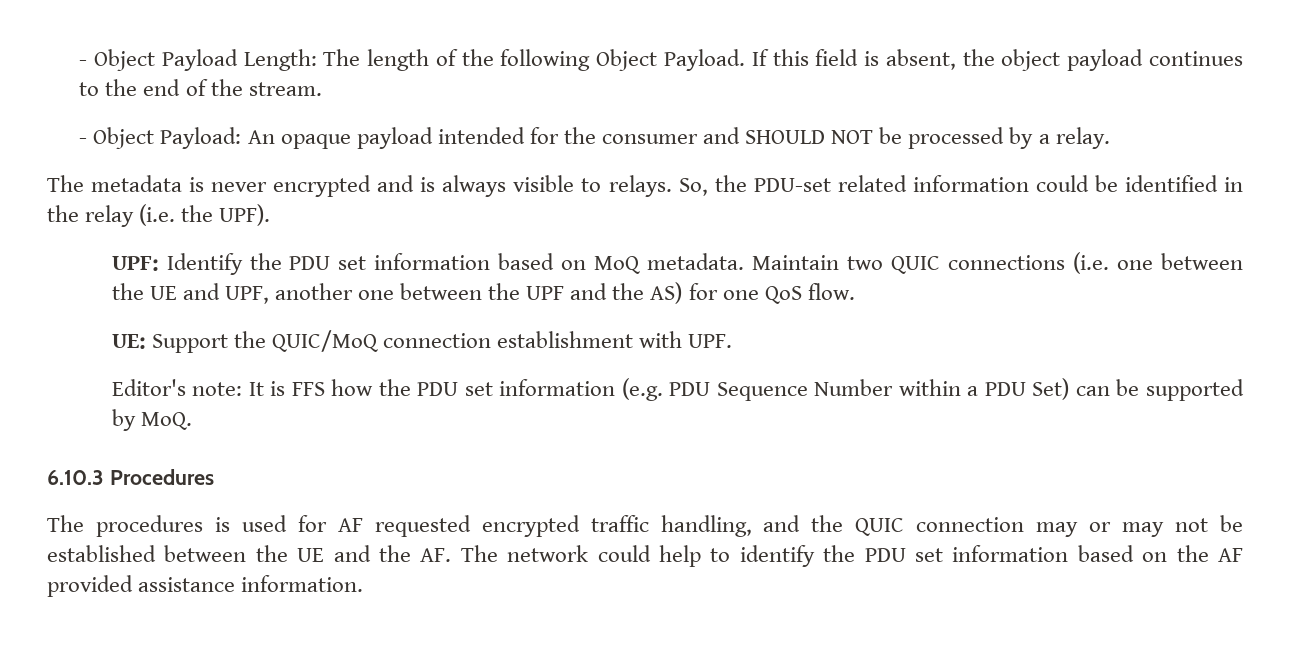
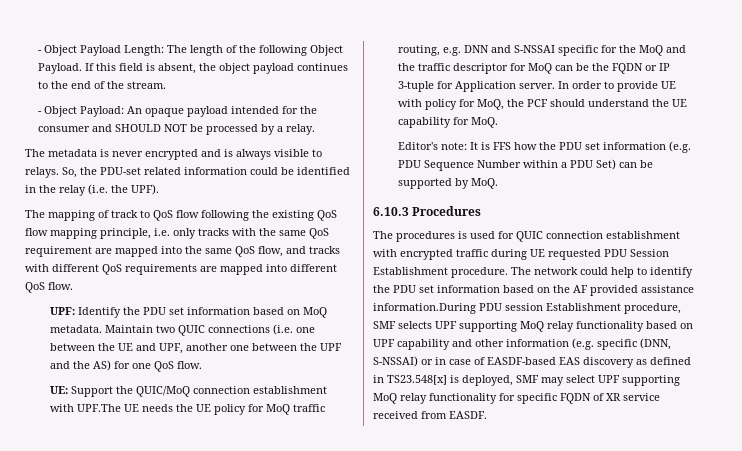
+ The mapping of track to QoS flow following the existing QoS flow mapping principle, i.e. only tracks with the same QoS requirement are mapped into the same QoS flow, and tracks with different QoS requirements are mapped into different QoS flow.
- UE: Support the QUIC/MoQ connection establishment with UPF.
+ UE: Support the QUIC/MoQ connection establishment with UPF.The UE needs the UE policy for MoQ traffic routing, e.g. DNN and S-NSSAI specific for the MoQ and the traffic descriptor for MoQ can be the FQDN or IP 3-tuple for Application server. In order to provide UE with policy for MoQ, the PCF should understand the UE capability for MoQ.
- The procedures is used for AF requested encrypted traffic handling, and the QUIC connection may or may not be established between the UE and the AF. The network could help to identify the PDU set information based on the AF provided assistance information.
+ The procedures is used for QUIC connection establishment with encrypted traffic during UE requested PDU Session Establishment procedure. The network could help to identify the PDU set information based on the AF provided assistance information.During PDU session Establishment procedure, SMF selects UPF supporting MoQ relay functionality based on UPF capability and other information (e.g. specific (DNN, S-NSSAI) or in case of EASDF-based EAS discovery as defined in TS23.548[x] is deployed, SMF may select UPF supporting MoQ relay functionality for specific FQDN of XR service received from EASDF.

